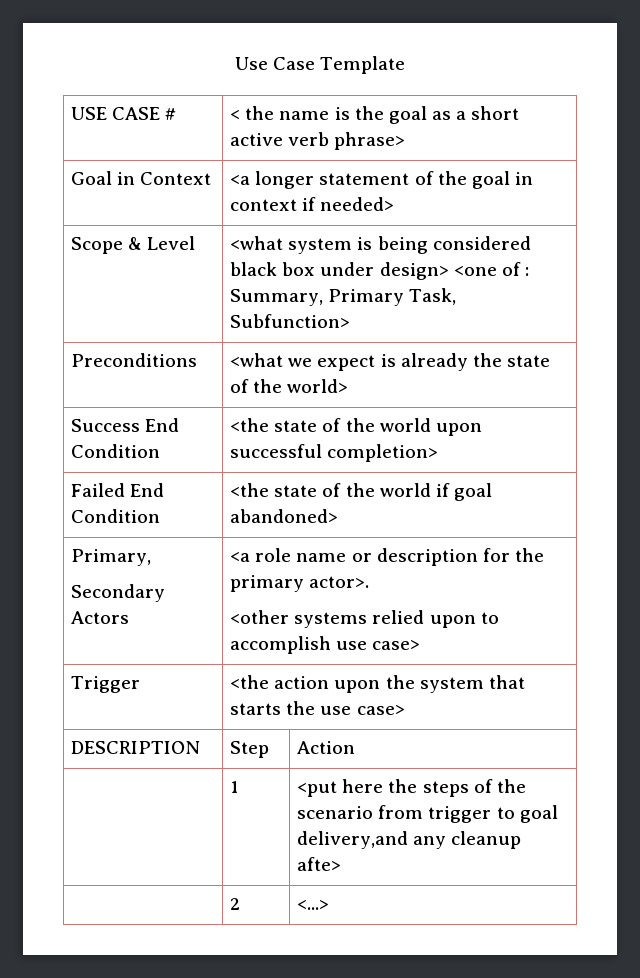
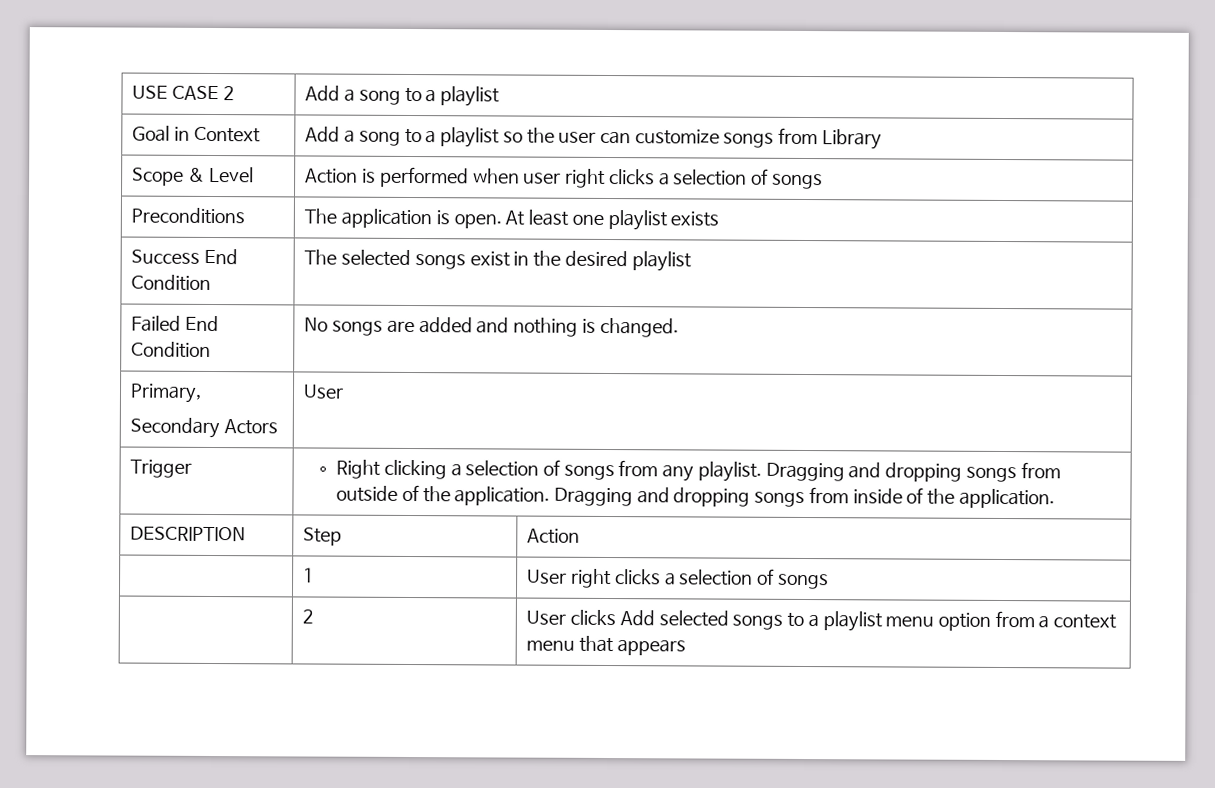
- Use Case Template
- USE CASE # | < the name is the goal as a short active verb phrase>
- Goal in Context | <a longer statement of the goal in context if needed>
- Scope & Level | <what system is being considered black box under design> <one of : Summary, Primary Task, Subfunction>
- Preconditions | <what we expect is already the state of the world>
- Success End Condition | <the state of the world upon successful completion>
- Failed End Condition | <the state of the world if goal abandoned>
+ USE CASE 2 | Add a song to a playlist
+ Goal in Context | Add a song to a playlist so the user can customize songs from Library
+ Scope & Level | Action is performed when user right clicks a selection of songs
+ Preconditions | The application is open. At least one playlist exists
+ Success End Condition | The selected songs exist in the desired playlist
+ Failed End Condition | No songs are added and nothing is changed.
  Primary,
- Secondary Actors | <a role name or description for the primary actor>.
- <other systems relied upon to accomplish use case>
- Trigger | <the action upon the system that starts the use case>
+ Secondary Actors | User
+ Trigger | Right clicking a selection of songs from any playlist. Dragging and dropping songs from outside of the application. Dragging and dropping songs from inside of the application.
  DESCRIPTION | Step | Action
- | 1 | <put here the steps of the scenario from trigger to goal delivery,and any cleanup afte>
- | 2 | <...>
+ | 1 | User right clicks a selection of songs
+ | 2 | User clicks Add selected songs to a playlist menu option from a context menu that appears

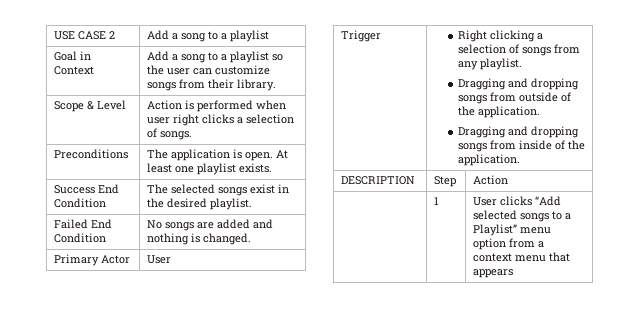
- Goal in Context | Add a song to a playlist so the user can customize songs from Library
+ Goal in Context | Add a song to a playlist so the user can customize songs from their library.
- Scope & Level | Action is performed when user right clicks a selection of songs
+ Scope & Level | Action is performed when user right clicks a selection of songs.
- Preconditions | The application is open. At least one playlist exists
+ Preconditions | The application is open. At least one playlist exists.
- Success End Condition | The selected songs exist in the desired playlist
+ Success End Condition | The selected songs exist in the desired playlist.
- Primary,
- Secondary Actors | User
+ Primary Actor | User
- Trigger | Right clicking a selection of songs from any playlist. Dragging and dropping songs from outside of the application. Dragging and dropping songs from inside of the application.
+ Trigger | Right clicking a selection of songs from any playlist.
+ Dragging and dropping songs from outside of the application.
+ Dragging and dropping songs from inside of the application.
- | 1 | User right clicks a selection of songs
- | 2 | User clicks Add selected songs to a playlist menu option from a context menu that appears
+ | 1 | User clicks “Add selected songs to a Playlist” menu option from a context menu that appears

